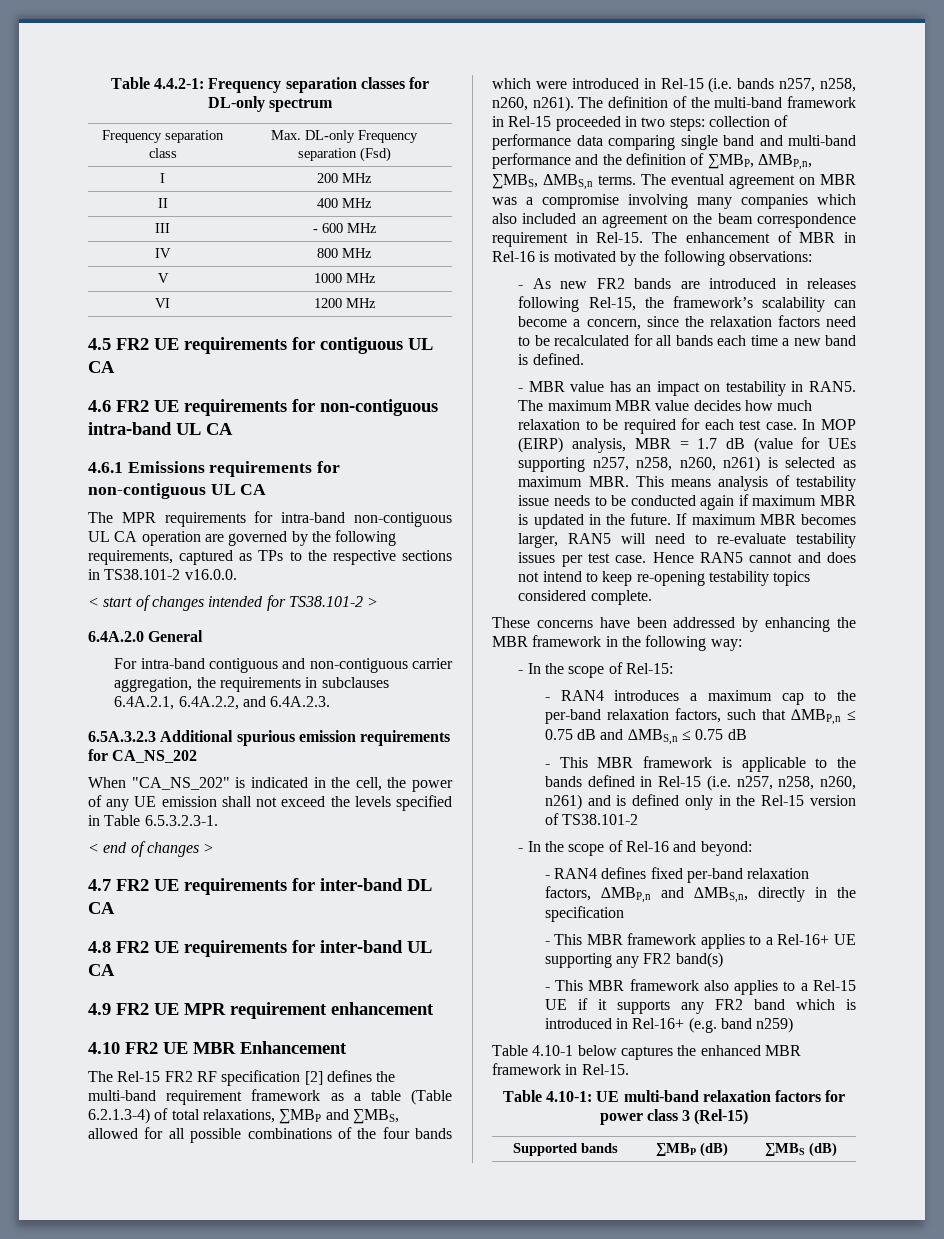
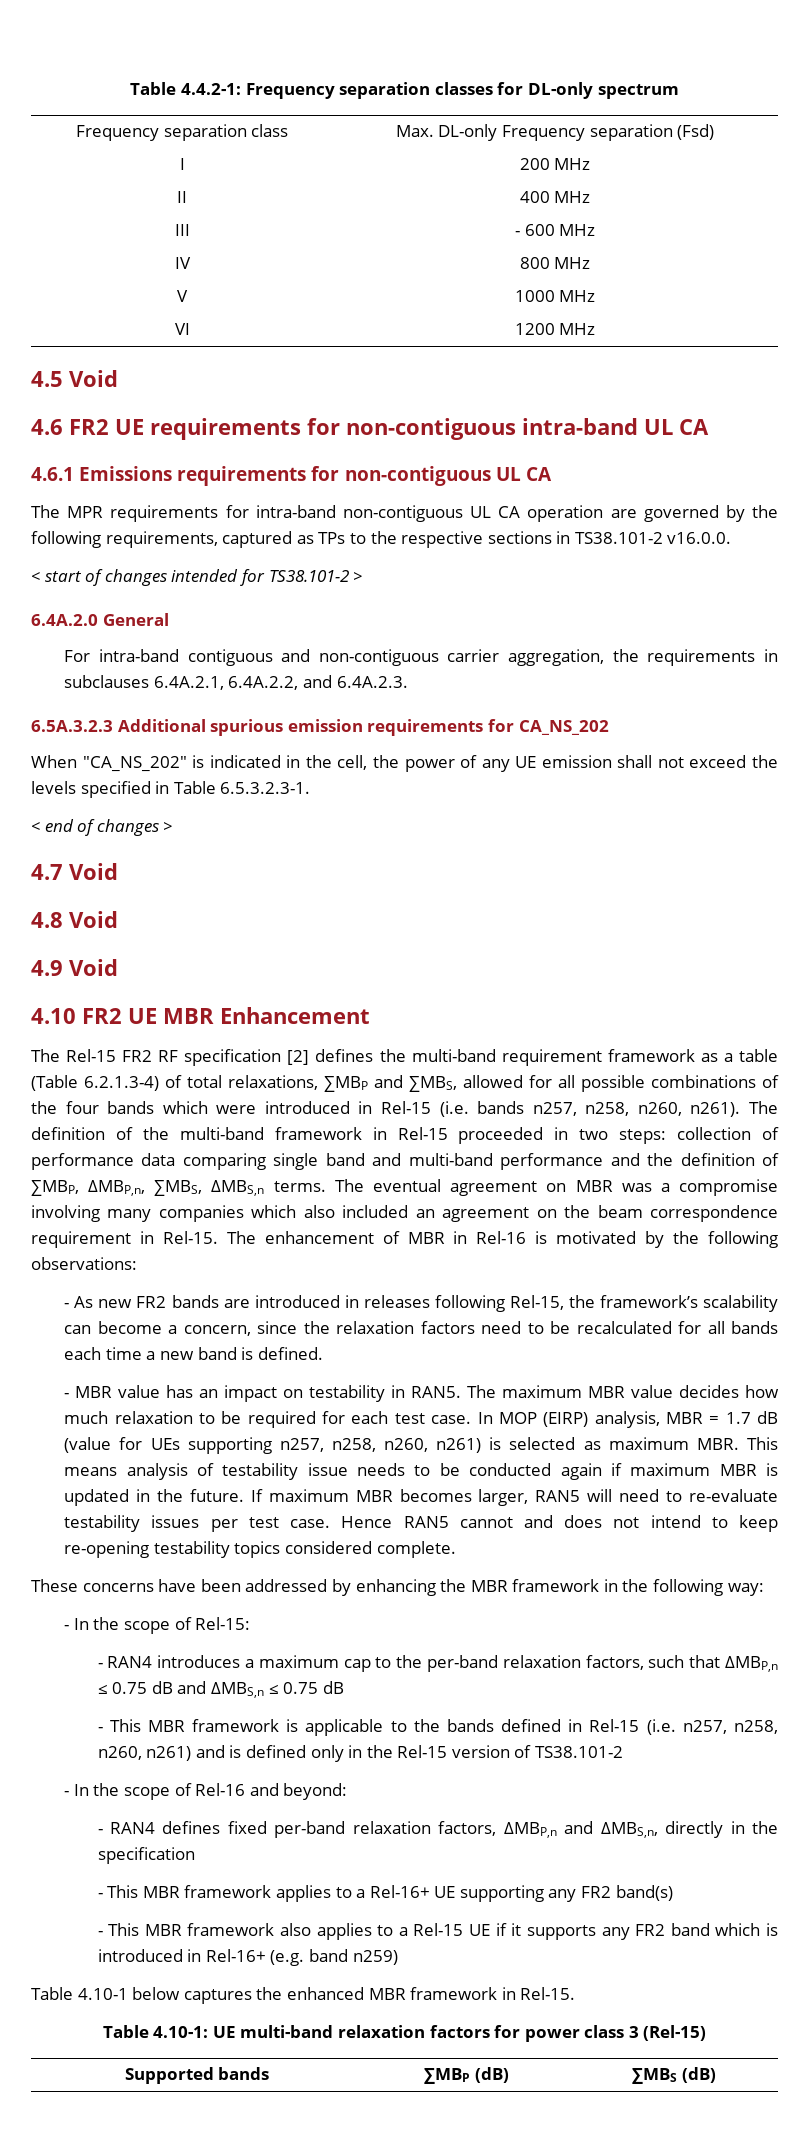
- 4.5 FR2 UE requirements for contiguous UL CA
+ 4.5 Void
- 4.7 FR2 UE requirements for inter-band DL CA
- 4.8 FR2 UE requirements for inter-band UL CA
- 4.9 FR2 UE MPR requirement enhancement
+ 4.7 Void
+ 4.8 Void
+ 4.9 Void

